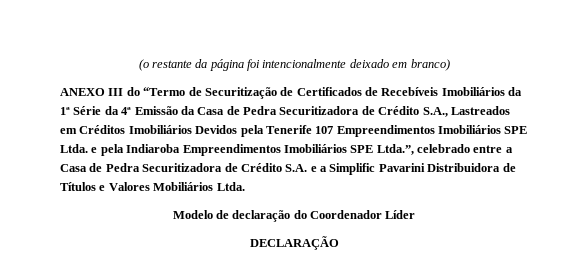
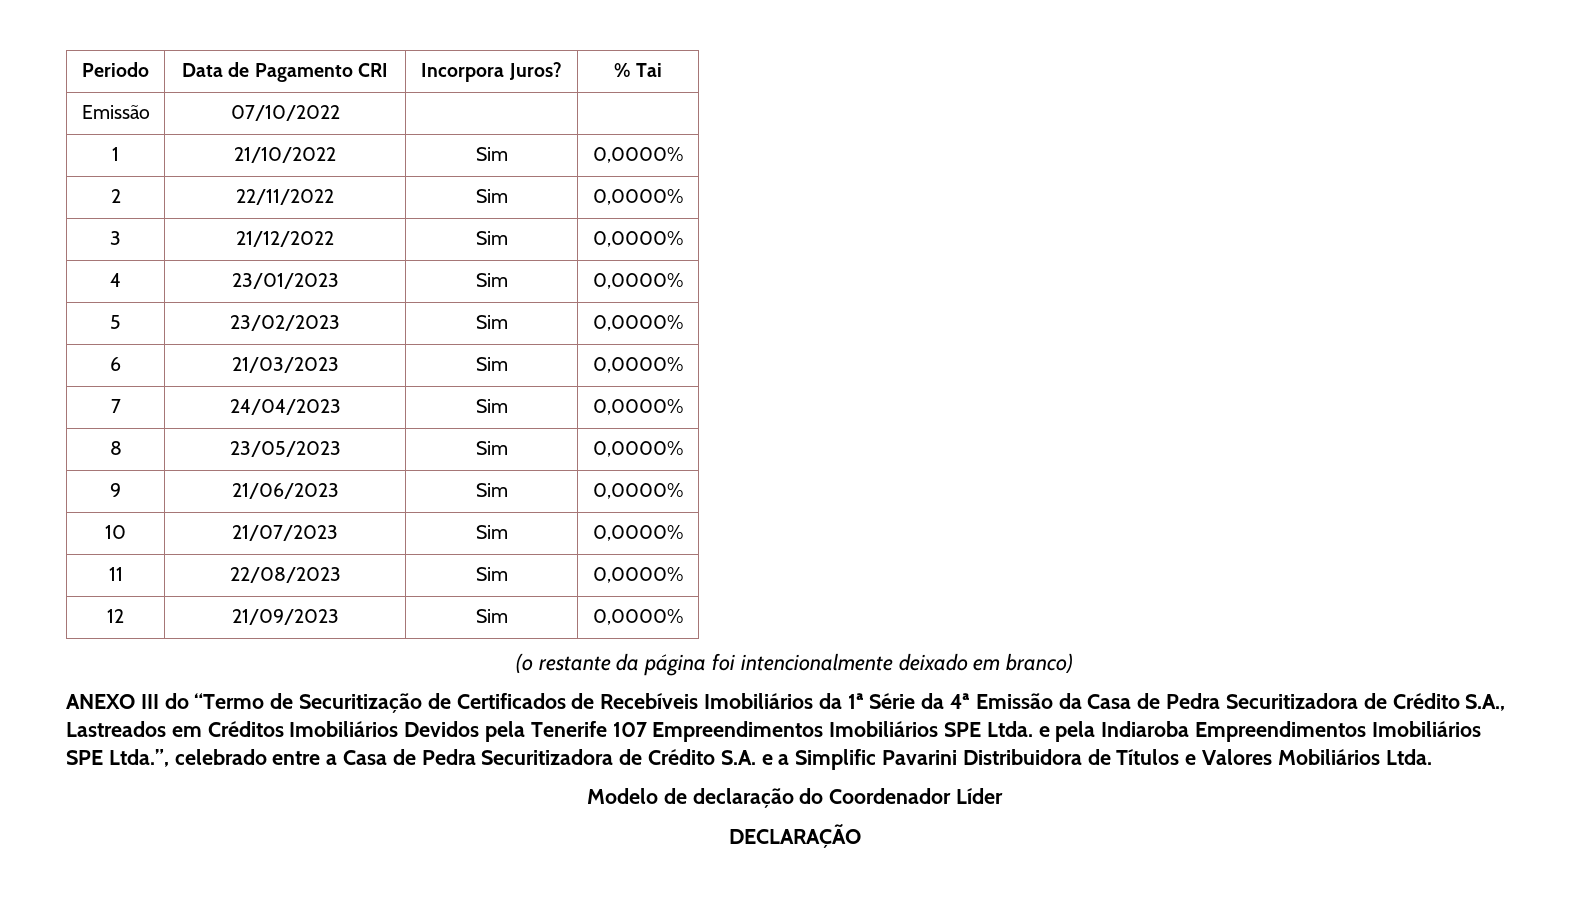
+ Periodo | Data de Pagamento CRI | Incorpora Juros? | % Tai
+ Emissão | 07/10/2022 | |
+ 1 | 21/10/2022 | Sim | 0,0000%
+ 2 | 22/11/2022 | Sim | 0,0000%
+ 3 | 21/12/2022 | Sim | 0,0000%
+ 4 | 23/01/2023 | Sim | 0,0000%
+ 5 | 23/02/2023 | Sim | 0,0000%
+ 6 | 21/03/2023 | Sim | 0,0000%
+ 7 | 24/04/2023 | Sim | 0,0000%
+ 8 | 23/05/2023 | Sim | 0,0000%
+ 9 | 21/06/2023 | Sim | 0,0000%
+ 10 | 21/07/2023 | Sim | 0,0000%
+ 11 | 22/08/2023 | Sim | 0,0000%
+ 12 | 21/09/2023 | Sim | 0,0000%

